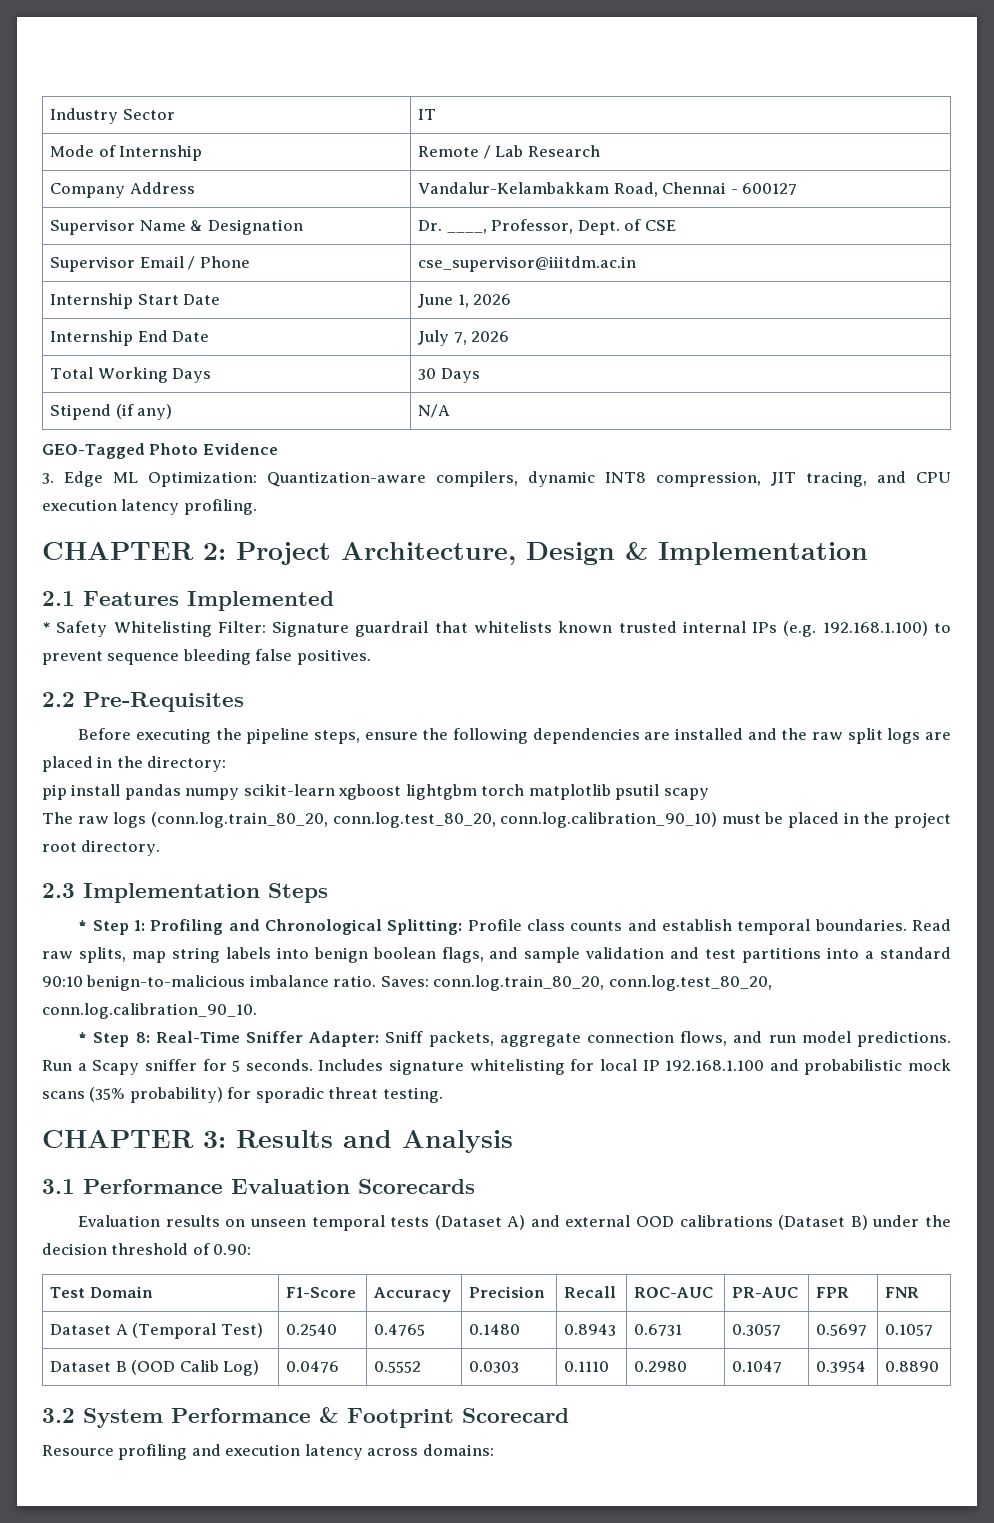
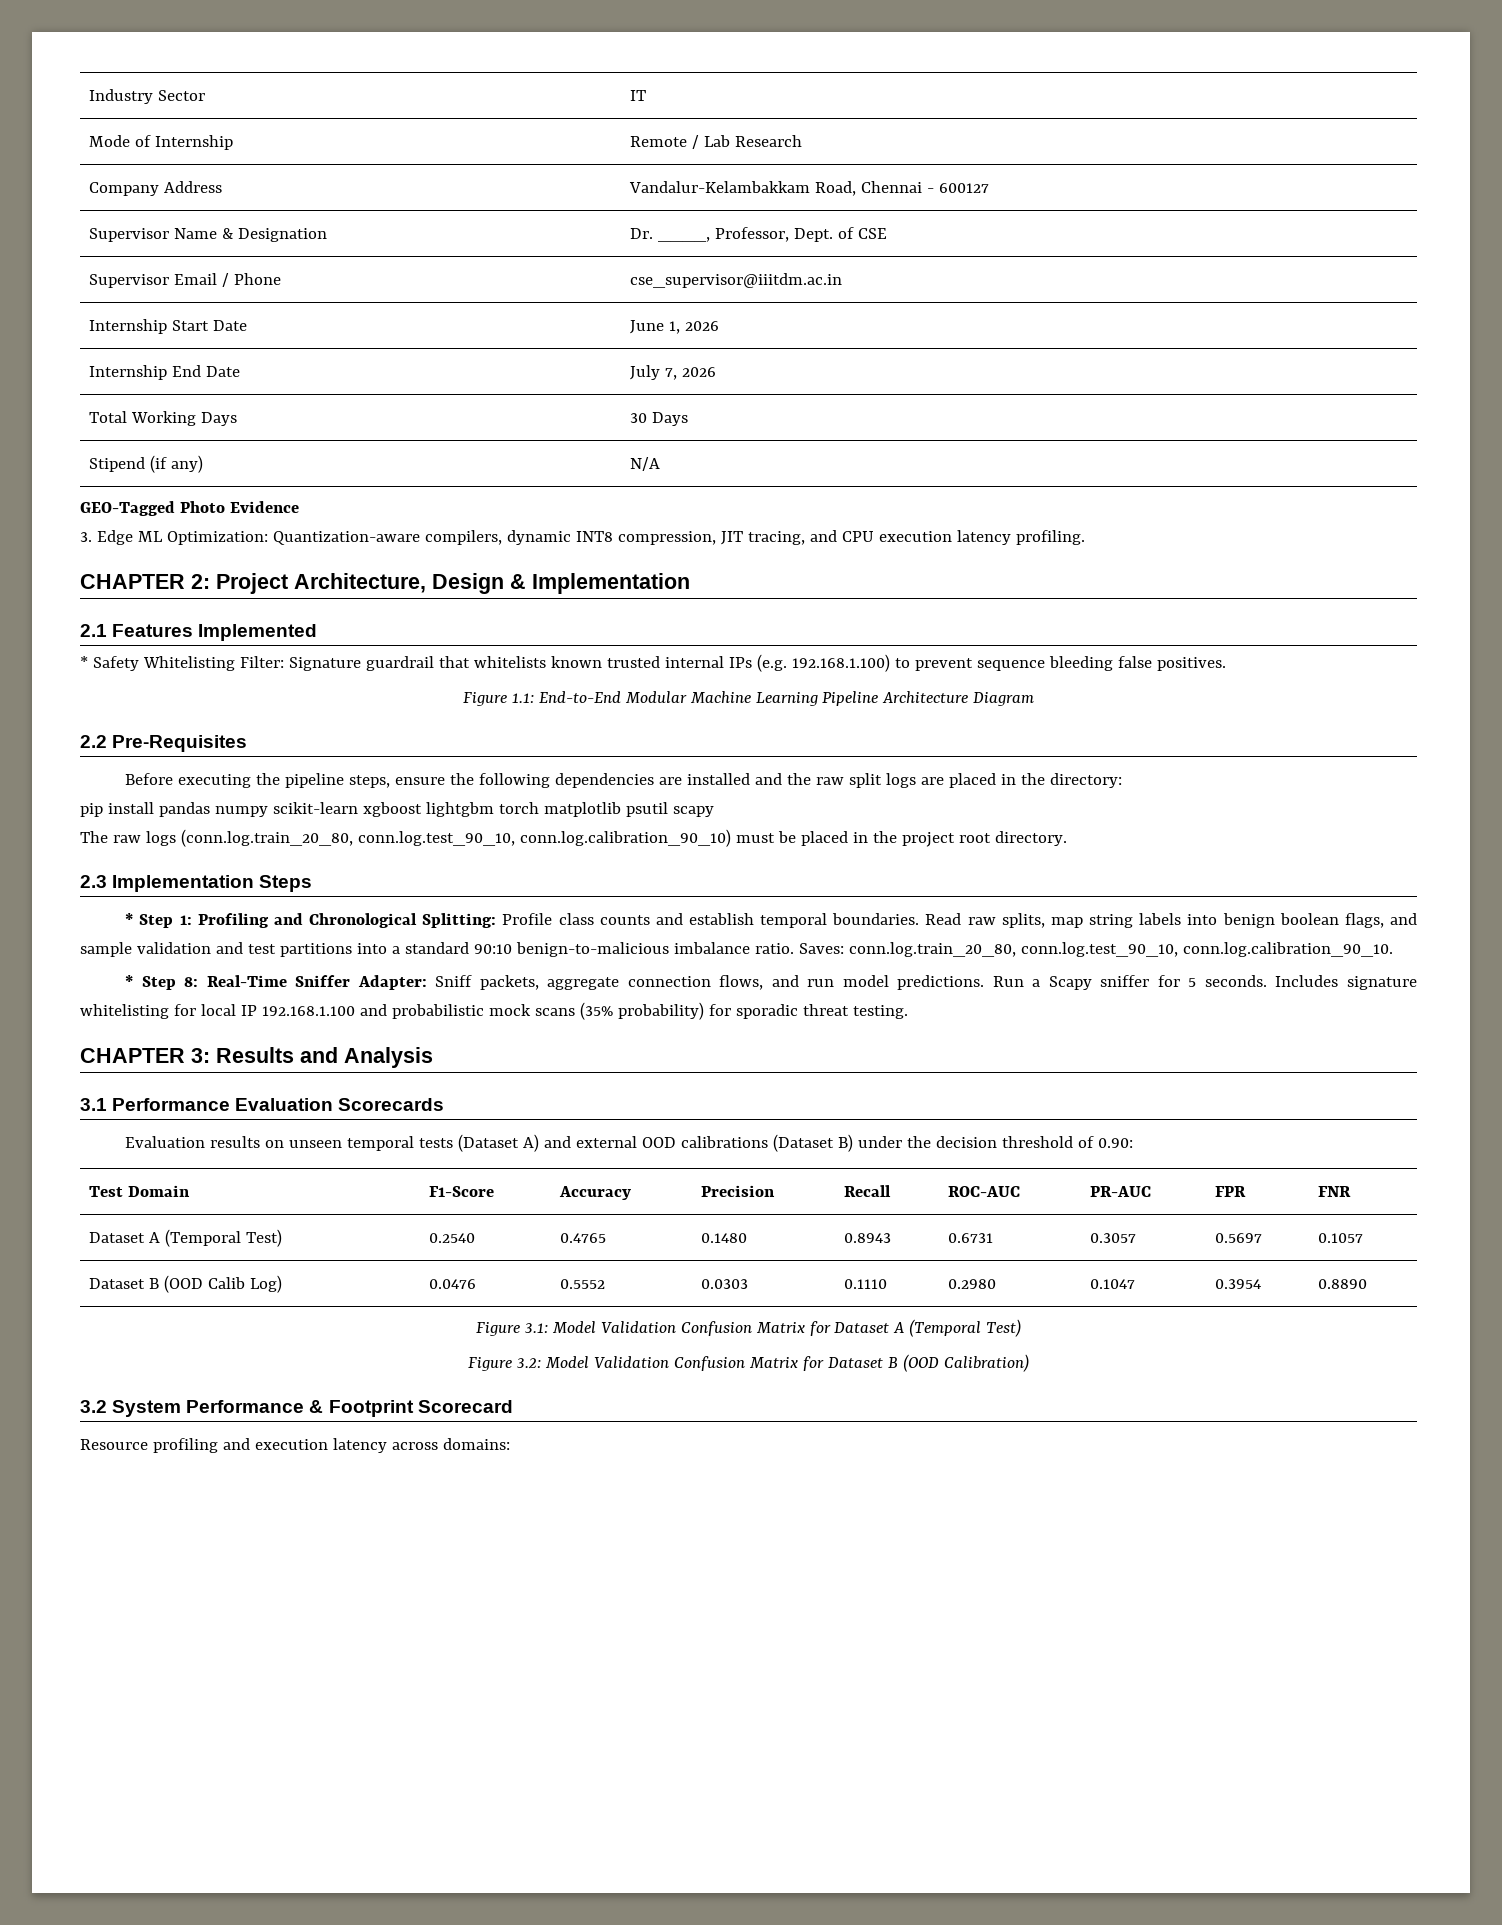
+ Figure 1.1: End-to-End Modular Machine Learning Pipeline Architecture Diagram
- The raw logs (conn.log.train_80_20, conn.log.test_80_20, conn.log.calibration_90_10) must be placed in the project root directory.
+ The raw logs (conn.log.train_20_80, conn.log.test_90_10, conn.log.calibration_90_10) must be placed in the project root directory.
- Saves: conn.log.train_80_20, conn.log.test_80_20, conn.log.calibration_90_10.
+ Saves: conn.log.train_20_80, conn.log.test_90_10, conn.log.calibration_90_10.
+ Figure 3.1: Model Validation Confusion Matrix for Dataset A (Temporal Test)
+ Figure 3.2: Model Validation Confusion Matrix for Dataset B (OOD Calibration)

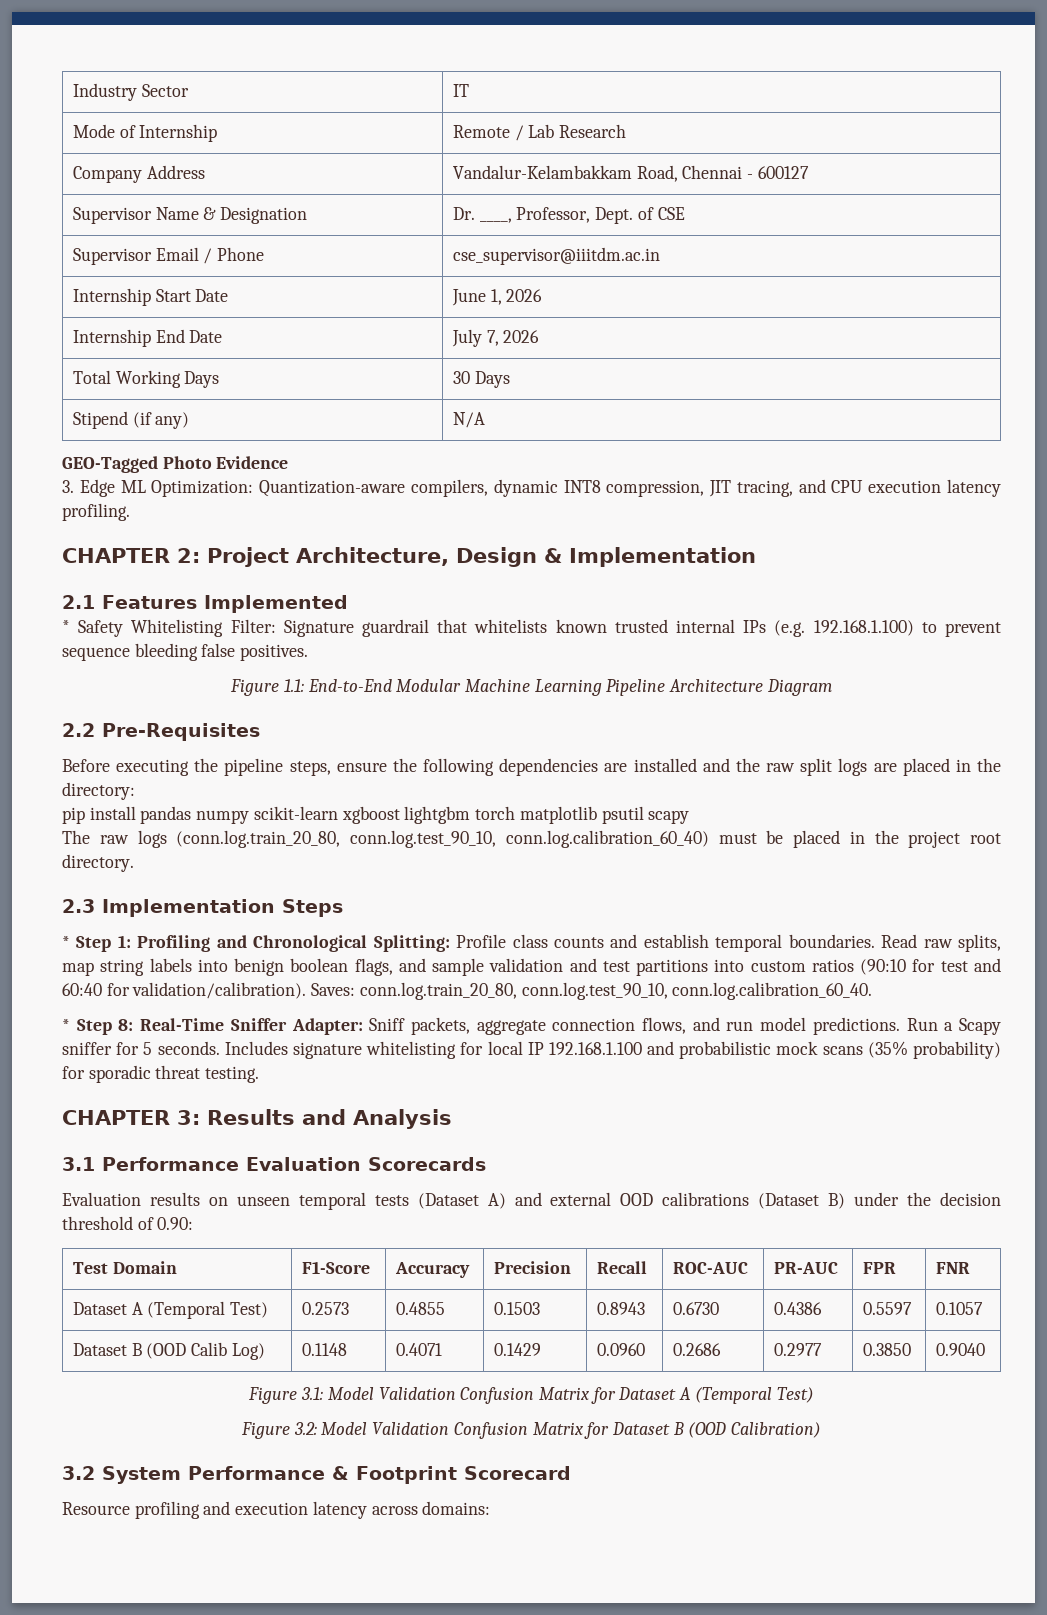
- The raw logs (conn.log.train_20_80, conn.log.test_90_10, conn.log.calibration_90_10) must be placed in the project root directory.
+ The raw logs (conn.log.train_20_80, conn.log.test_90_10, conn.log.calibration_60_40) must be placed in the project root directory.
- Read raw splits, map string labels into benign boolean flags, and sample validation and test partitions into a standard 90:10 benign-to-malicious imbalance ratio.
+ Read raw splits, map string labels into benign boolean flags, and sample validation and test partitions into custom ratios (90:10 for test and 60:40 for validation/calibration).
- Saves: conn.log.train_20_80, conn.log.test_90_10, conn.log.calibration_90_10.
+ Saves: conn.log.train_20_80, conn.log.test_90_10, conn.log.calibration_60_40.
- Dataset A (Temporal Test) | 0.2540 | 0.4765 | 0.1480 | 0.8943 | 0.6731 | 0.3057 | 0.5697 | 0.1057
+ Dataset A (Temporal Test) | 0.2573 | 0.4855 | 0.1503 | 0.8943 | 0.6730 | 0.4386 | 0.5597 | 0.1057
- Dataset B (OOD Calib Log) | 0.0476 | 0.5552 | 0.0303 | 0.1110 | 0.2980 | 0.1047 | 0.3954 | 0.8890
+ Dataset B (OOD Calib Log) | 0.1148 | 0.4071 | 0.1429 | 0.0960 | 0.2686 | 0.2977 | 0.3850 | 0.9040

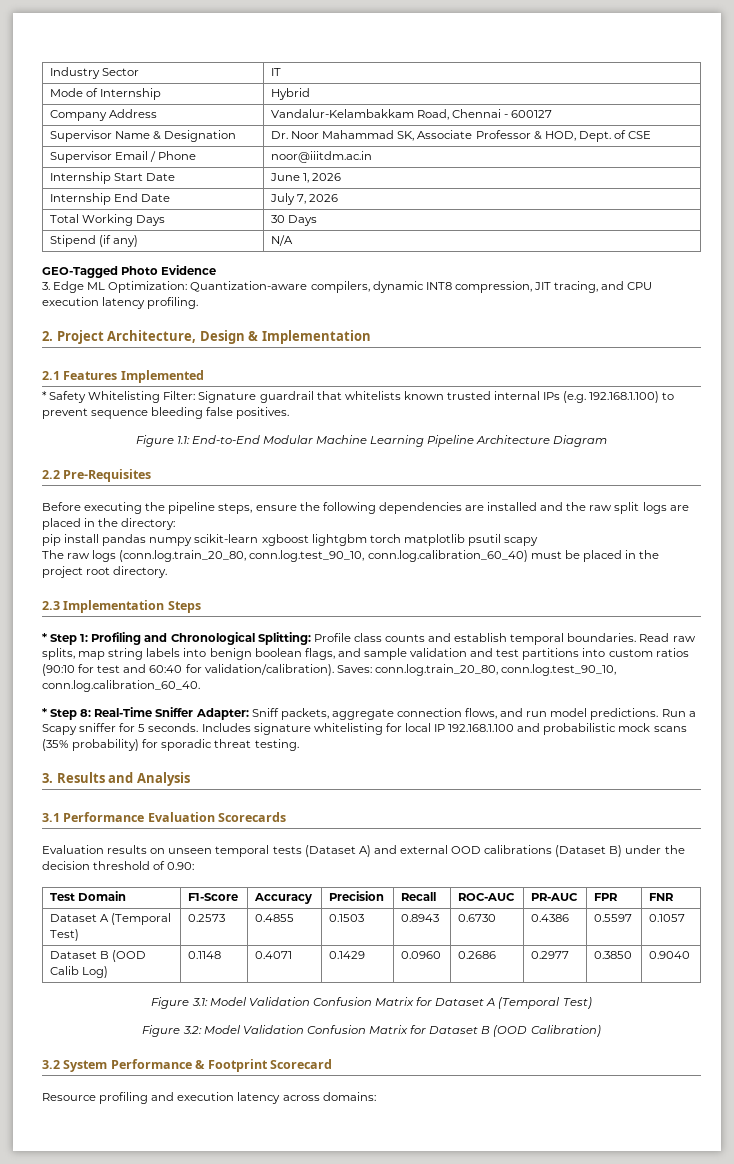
- Mode of Internship | Remote / Lab Research
+ Mode of Internship | Hybrid
- Supervisor Name & Designation | Dr. ____, Professor, Dept. of CSE
+ Supervisor Name & Designation | Dr. Noor Mahammad SK, Associate Professor & HOD, Dept. of CSE
- Supervisor Email / Phone | cse_supervisor@iiitdm.ac.in
+ Supervisor Email / Phone | noor@iiitdm.ac.in
- CHAPTER 2: Project Architecture, Design & Implementation
+ 2. Project Architecture, Design & Implementation
- CHAPTER 3: Results and Analysis
+ 3. Results and Analysis

